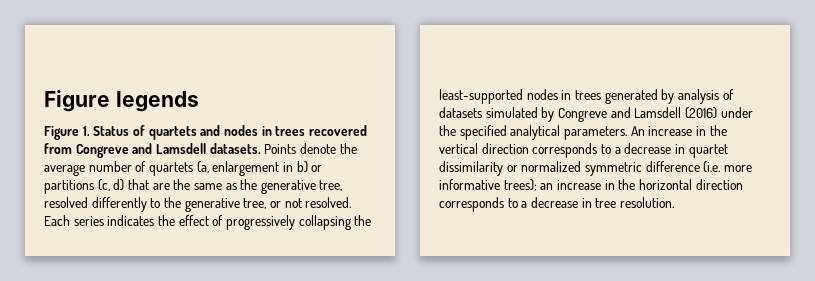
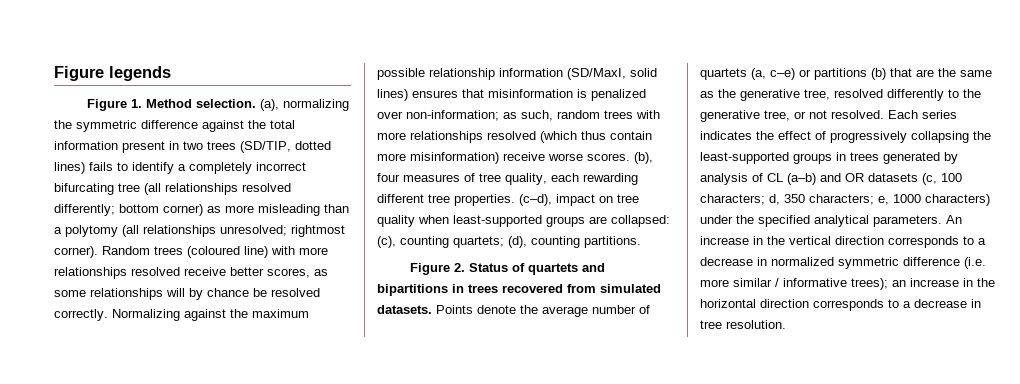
- Figure 1. Status of quartets and nodes in trees recovered from Congreve and Lamsdell datasets.
+ Figure 1. Method selection. (a), normalizing the symmetric difference against the total information present in two trees (SD/TIP, dotted lines) fails to identify a completely incorrect bifurcating tree (all relationships resolved differently; bottom corner) as more misleading than a polytomy (all relationships unresolved; rightmost corner). Random trees (coloured line) with more relationships resolved receive better scores, as some relationships will by chance be resolved correctly. Normalizing against the maximum possible relationship information (SD/MaxI, solid lines) ensures that misinformation is penalized over non-information; as such, random trees with more relationships resolved (which thus contain more misinformation) receive worse scores. (b), four measures of tree quality, each rewarding different tree properties. (c–d), impact on tree quality when least-supported groups are collapsed: (c), counting quartets; (d), counting partitions.
+ Figure 2. Status of quartets and bipartitions in trees recovered from simulated datasets.
- Points denote the average number of quartets (a, enlargement in b) or partitions (c, d) that are the same as the generative tree, resolved differently to the generative tree, or not resolved.
+ Points denote the average number of quartets (a, c–e) or partitions (b) that are the same as the generative tree, resolved differently to the generative tree, or not resolved.
- Each series indicates the effect of progressively collapsing the least-supported nodes in trees generated by analysis of datasets simulated by Congreve and Lamsdell (2016) under the specified analytical parameters.
+ Each series indicates the effect of progressively collapsing the least-supported groups in trees generated by analysis of CL (a–b) and OR datasets (c, 100 characters; d, 350 characters; e, 1000 characters) under the specified analytical parameters.
- An increase in the vertical direction corresponds to a decrease in quartet dissimilarity or normalized symmetric difference (i.e. more informative trees); an increase in the horizontal direction corresponds to a decrease in tree resolution.
+ An increase in the vertical direction corresponds to a decrease in normalized symmetric difference (i.e. more similar / informative trees); an increase in the horizontal direction corresponds to a decrease in tree resolution.

